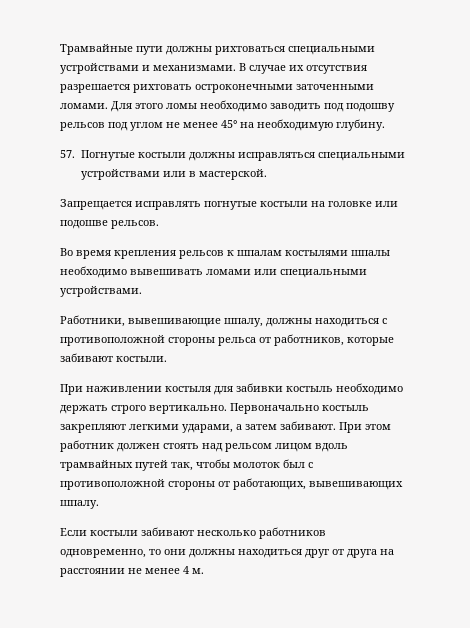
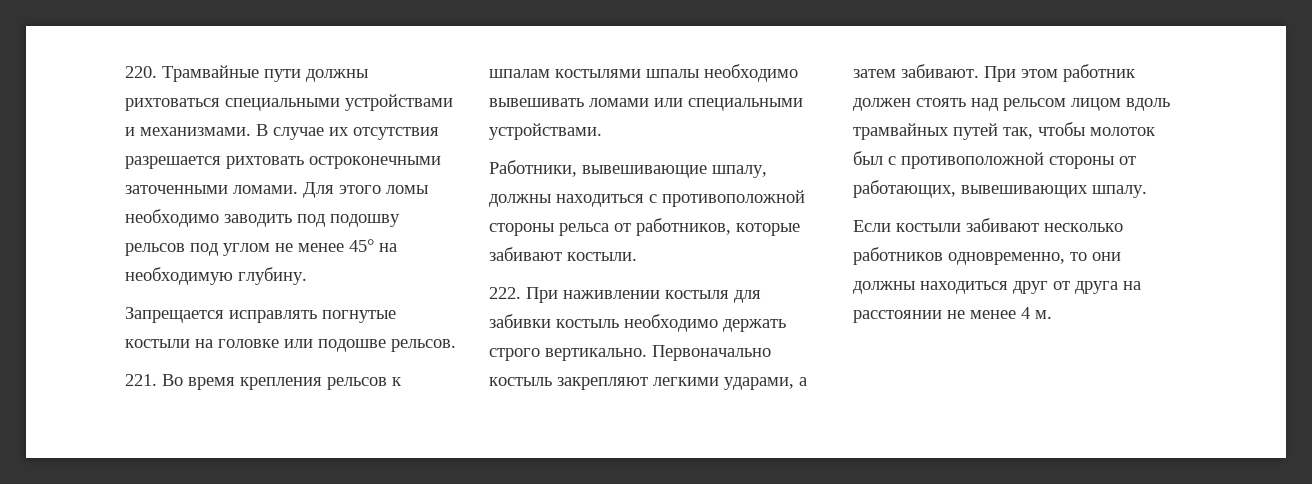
- Трамвайные пути должны рихтоваться специальными устройствами и механизмами.
+ 220. Трамвайные пути должны рихтоваться специальными устройствами и механизмами.
- 57. Погнутые костыли должны исправляться специальными устройствами или в мастерской.
- Во время крепления рельсов к шпалам костылями шпалы необходимо вывешивать ломами или специальными устройствами.
+ 221. Во время крепления рельсов к шпалам костылями шпалы необходимо вывешивать ломами или специальными устройствами.
- При наживлении костыля для забивки костыль необходимо держать строго вертикально.
+ 222. При наживлении костыля для забивки костыль необходимо держать строго вертикально.

